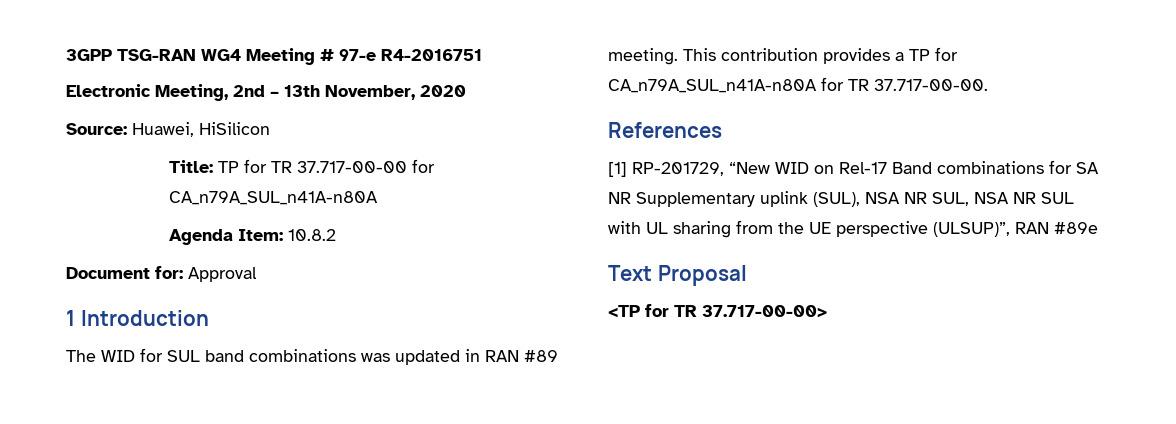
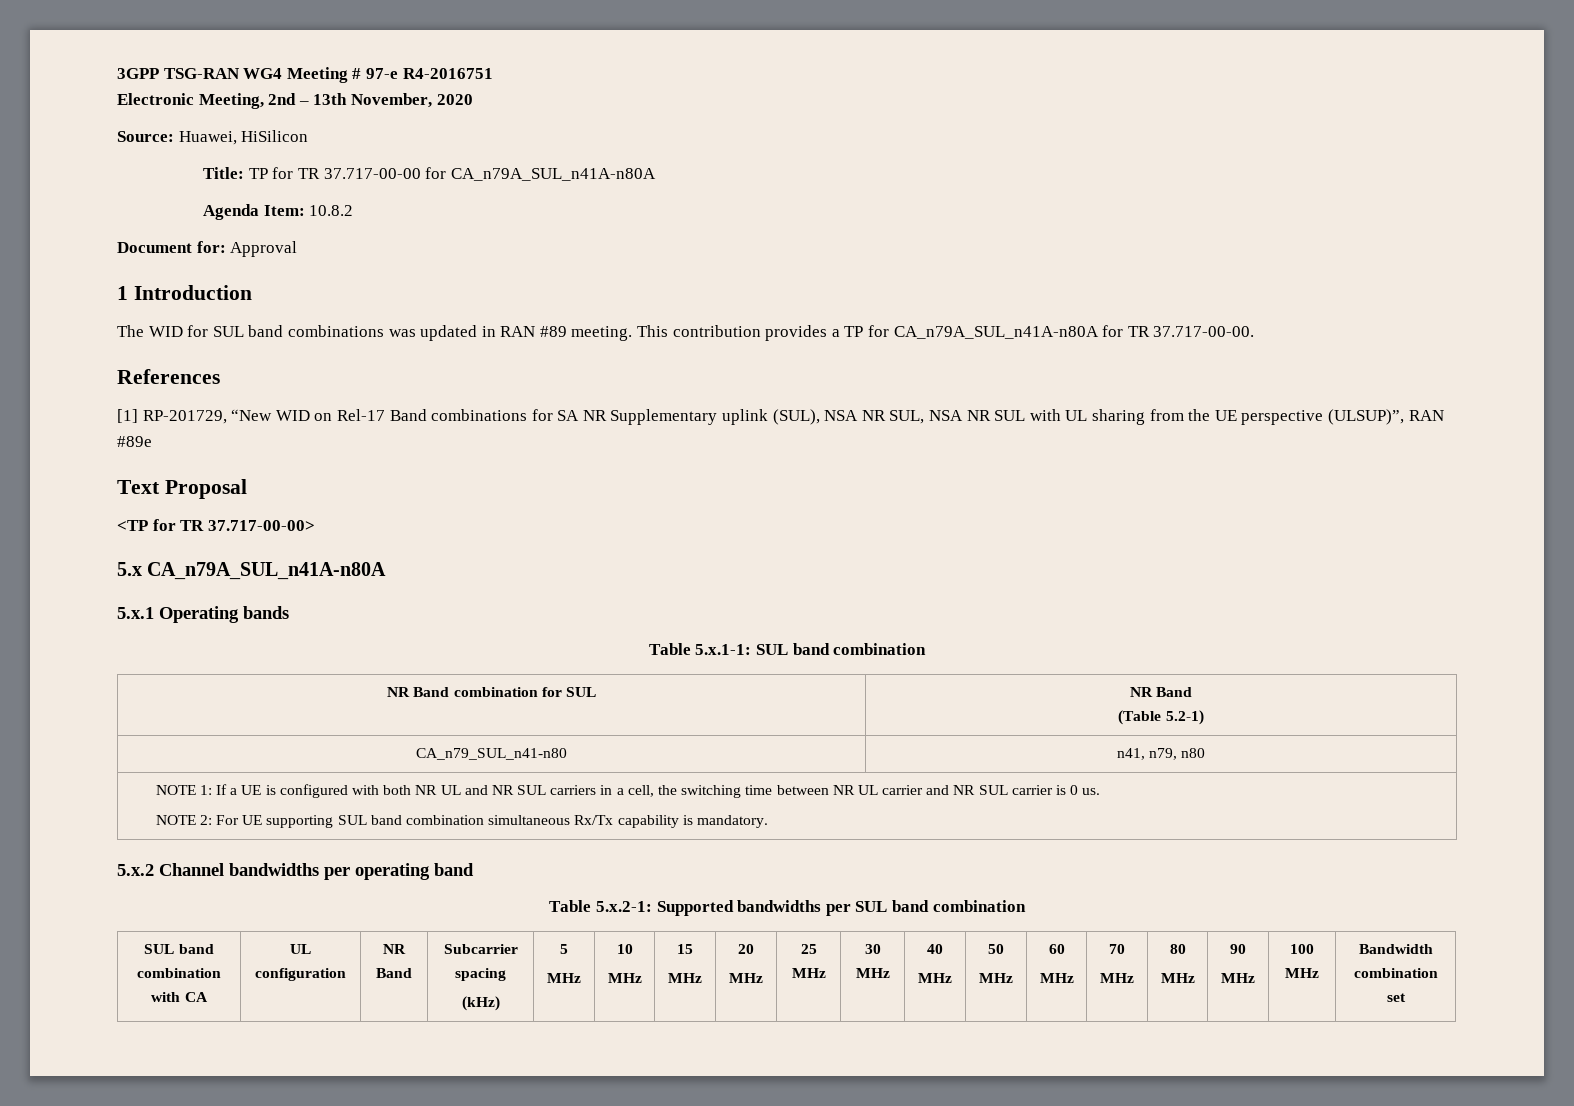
+ 5.x CA_n79A_SUL_n41A-n80A
+ 5.x.1 Operating bands
+ Table 5.x.1-1: SUL band combination
+ NR Band combination for SUL | NR Band
+ (Table 5.2-1)
+ CA_n79_SUL_n41-n80 | n41, n79, n80
+ NOTE 1: If a UE is configured with both NR UL and NR SUL carriers in a cell, the switching time between NR UL carrier and NR SUL carrier is 0 us.
+ NOTE 2: For UE supporting SUL band combination simultaneous Rx/Tx capability is mandatory.
+ 5.x.2 Channel bandwidths per operating band
+ Table 5.x.2-1: Supported bandwidths per SUL band combination
+ SUL band combination with CA | UL configuration | NR Band | Subcarrier spacing
+ (kHz) | 5
+ MHz | 10
+ MHz | 15
+ MHz | 20
+ MHz | 25 MHz | 30 MHz | 40
+ MHz | 50
+ MHz | 60
+ MHz | 70
+ MHz | 80
+ MHz | 90
+ MHz | 100 MHz | Bandwidth combination set

